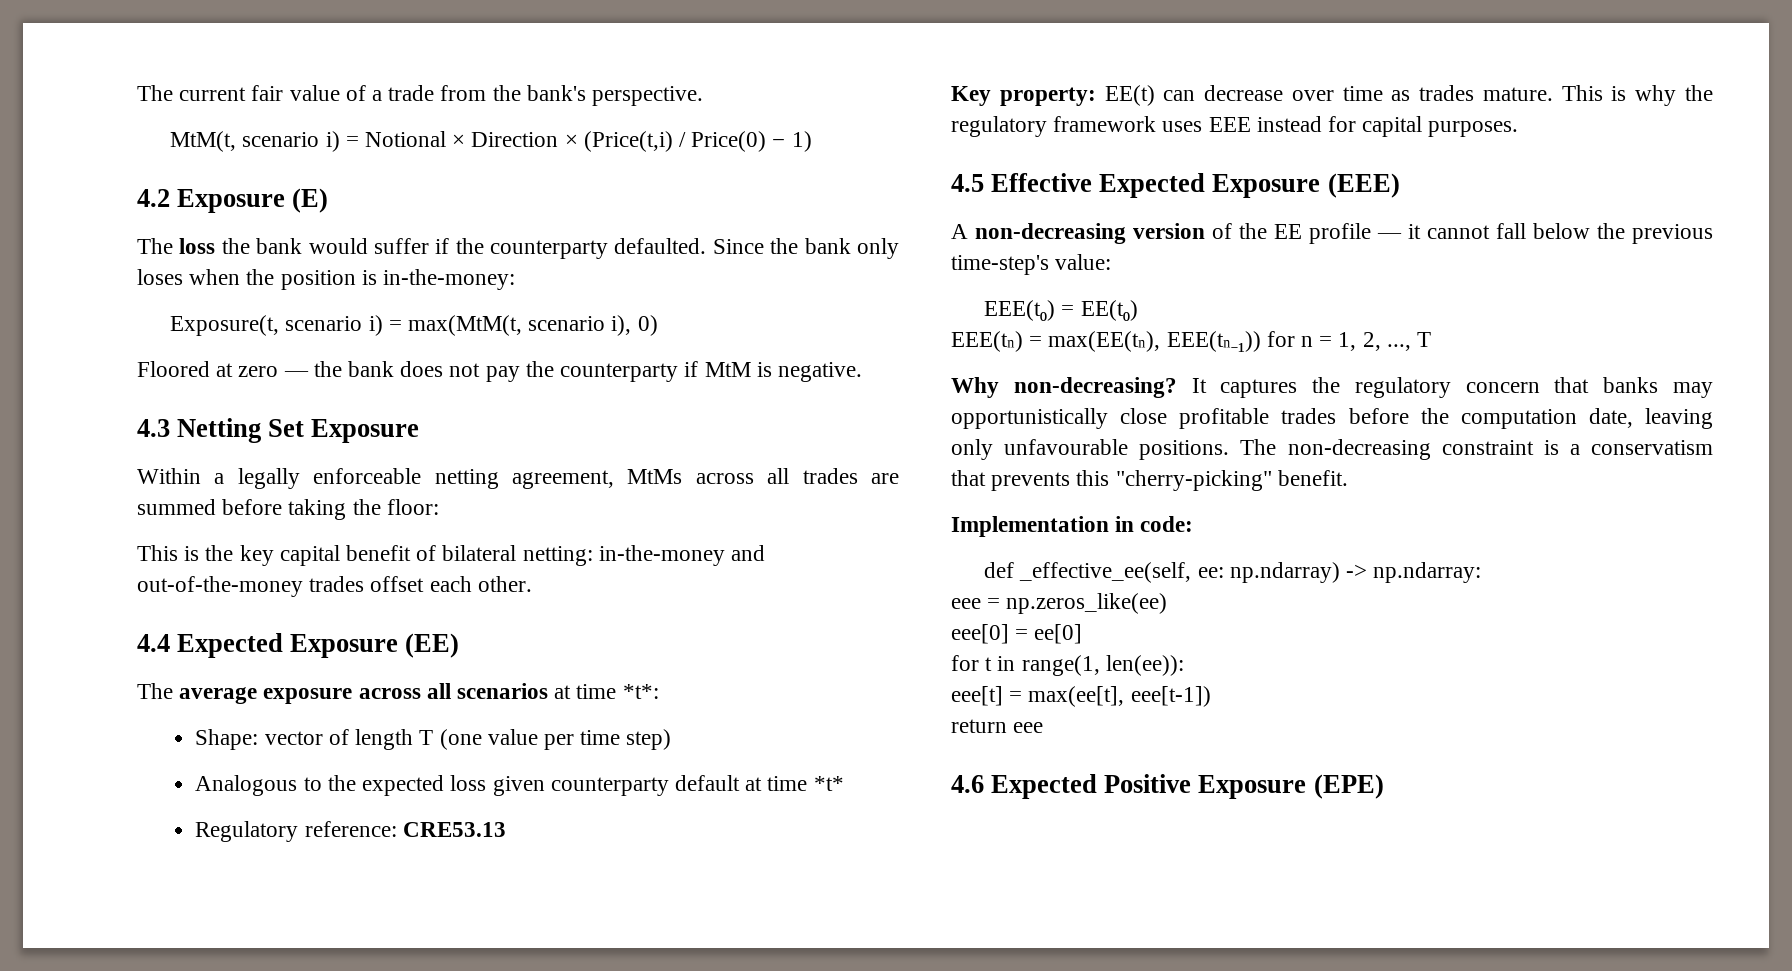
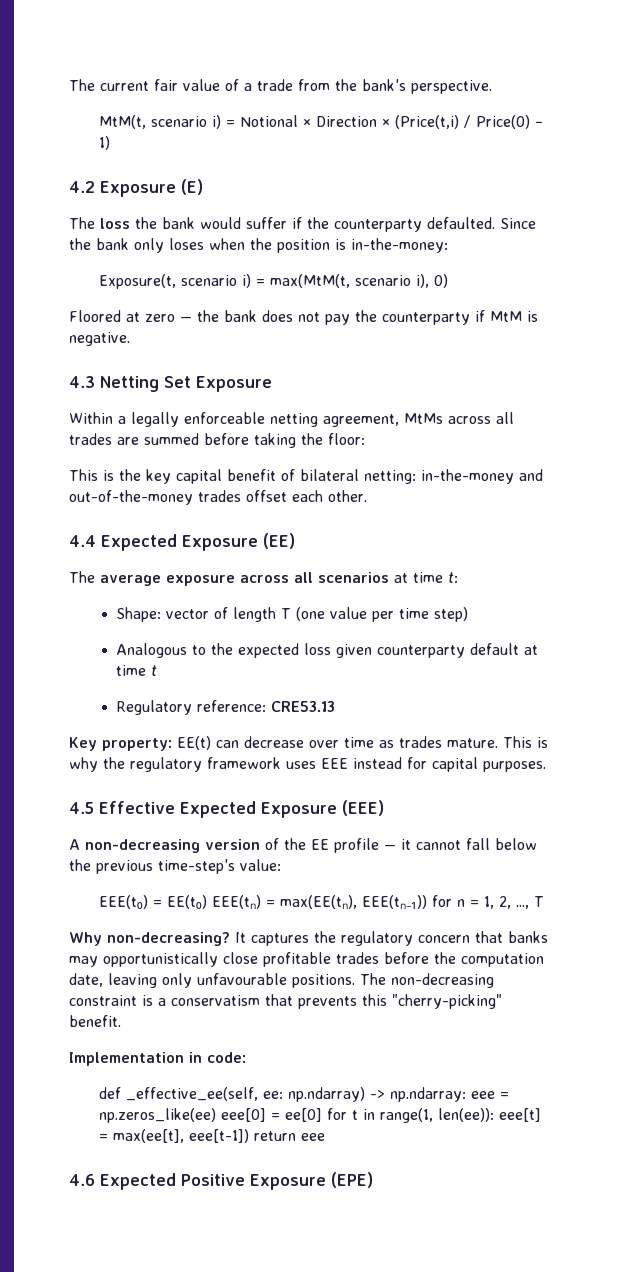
- The average exposure across all scenarios at time *t*:
+ The average exposure across all scenarios at time t:
- Analogous to the expected loss given counterparty default at time *t*
+ Analogous to the expected loss given counterparty default at time t
- EEE(t₀) = EE(t₀)
- EEE(tₙ) = max(EE(tₙ), EEE(tₙ₋₁)) for n = 1, 2, ..., T
+ EEE(t₀) = EE(t₀) EEE(tₙ) = max(EE(tₙ), EEE(tₙ₋₁)) for n = 1, 2, ..., T
- def _effective_ee(self, ee: np.ndarray) -> np.ndarray:
- eee = np.zeros_like(ee)
- eee[0] = ee[0]
- for t in range(1, len(ee)):
- eee[t] = max(ee[t], eee[t-1])
- return eee
+ def _effective_ee(self, ee: np.ndarray) -> np.ndarray: eee = np.zeros_like(ee) eee[0] = ee[0] for t in range(1, len(ee)): eee[t] = max(ee[t], eee[t-1]) return eee

